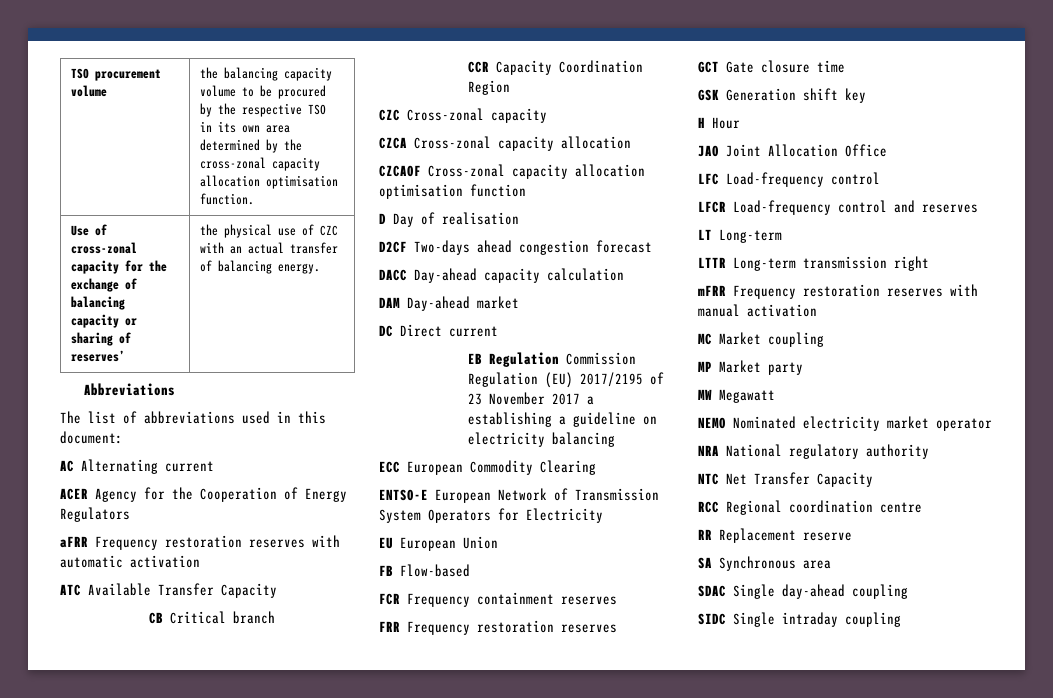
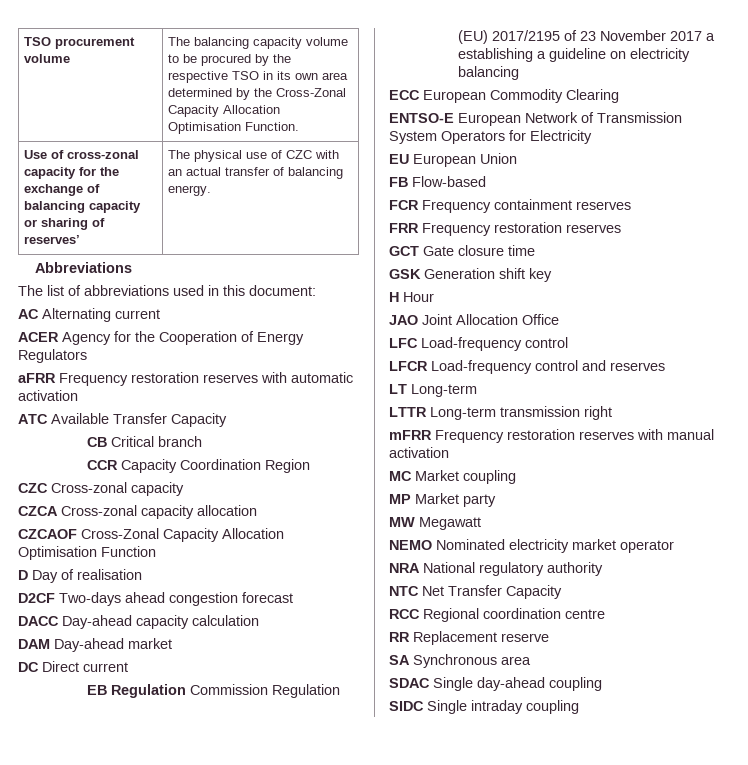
- TSO procurement volume | the balancing capacity volume to be procured by the respective TSO in its own area determined by the cross-zonal capacity allocation optimisation function.
+ TSO procurement volume | The balancing capacity volume to be procured by the respective TSO in its own area determined by the Cross-Zonal Capacity Allocation Optimisation Function.
- Use of cross-zonal capacity for the exchange of balancing capacity or sharing of reserves’ | the physical use of CZC with an actual transfer of balancing energy.
+ Use of cross-zonal capacity for the exchange of balancing capacity or sharing of reserves’ | The physical use of CZC with an actual transfer of balancing energy.
- CZCAOF Cross-zonal capacity allocation optimisation function
+ CZCAOF Cross-Zonal Capacity Allocation Optimisation Function

